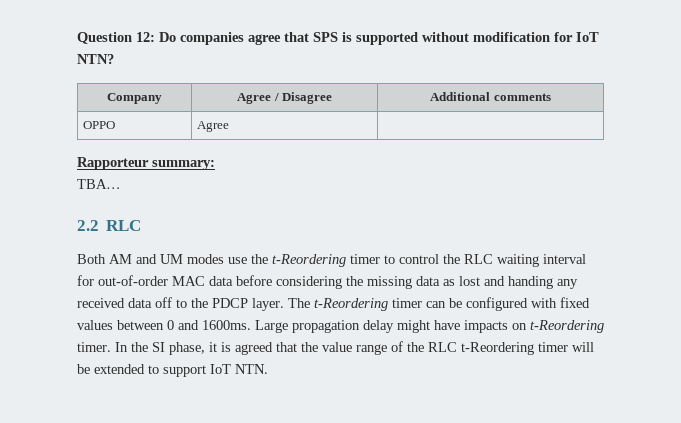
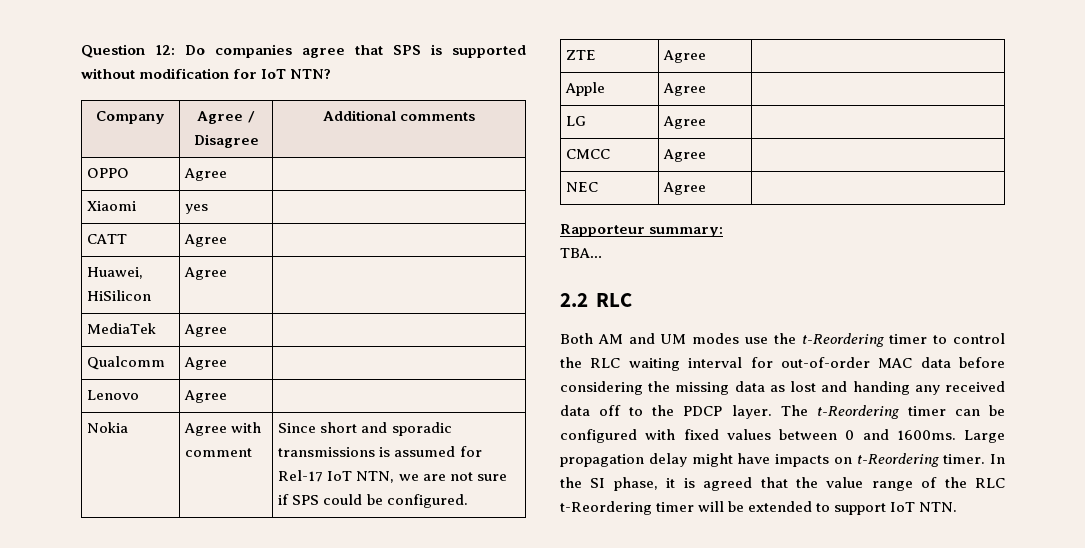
+ Xiaomi | yes |
+ CATT | Agree |
+ Huawei, HiSilicon | Agree |
+ MediaTek | Agree |
+ Qualcomm | Agree |
+ Lenovo | Agree |
+ Nokia | Agree with comment | Since short and sporadic transmissions is assumed for Rel-17 IoT NTN, we are not sure if SPS could be configured.
+ ZTE | Agree |
+ Apple | Agree |
+ LG | Agree |
+ CMCC | Agree |
+ NEC | Agree |

